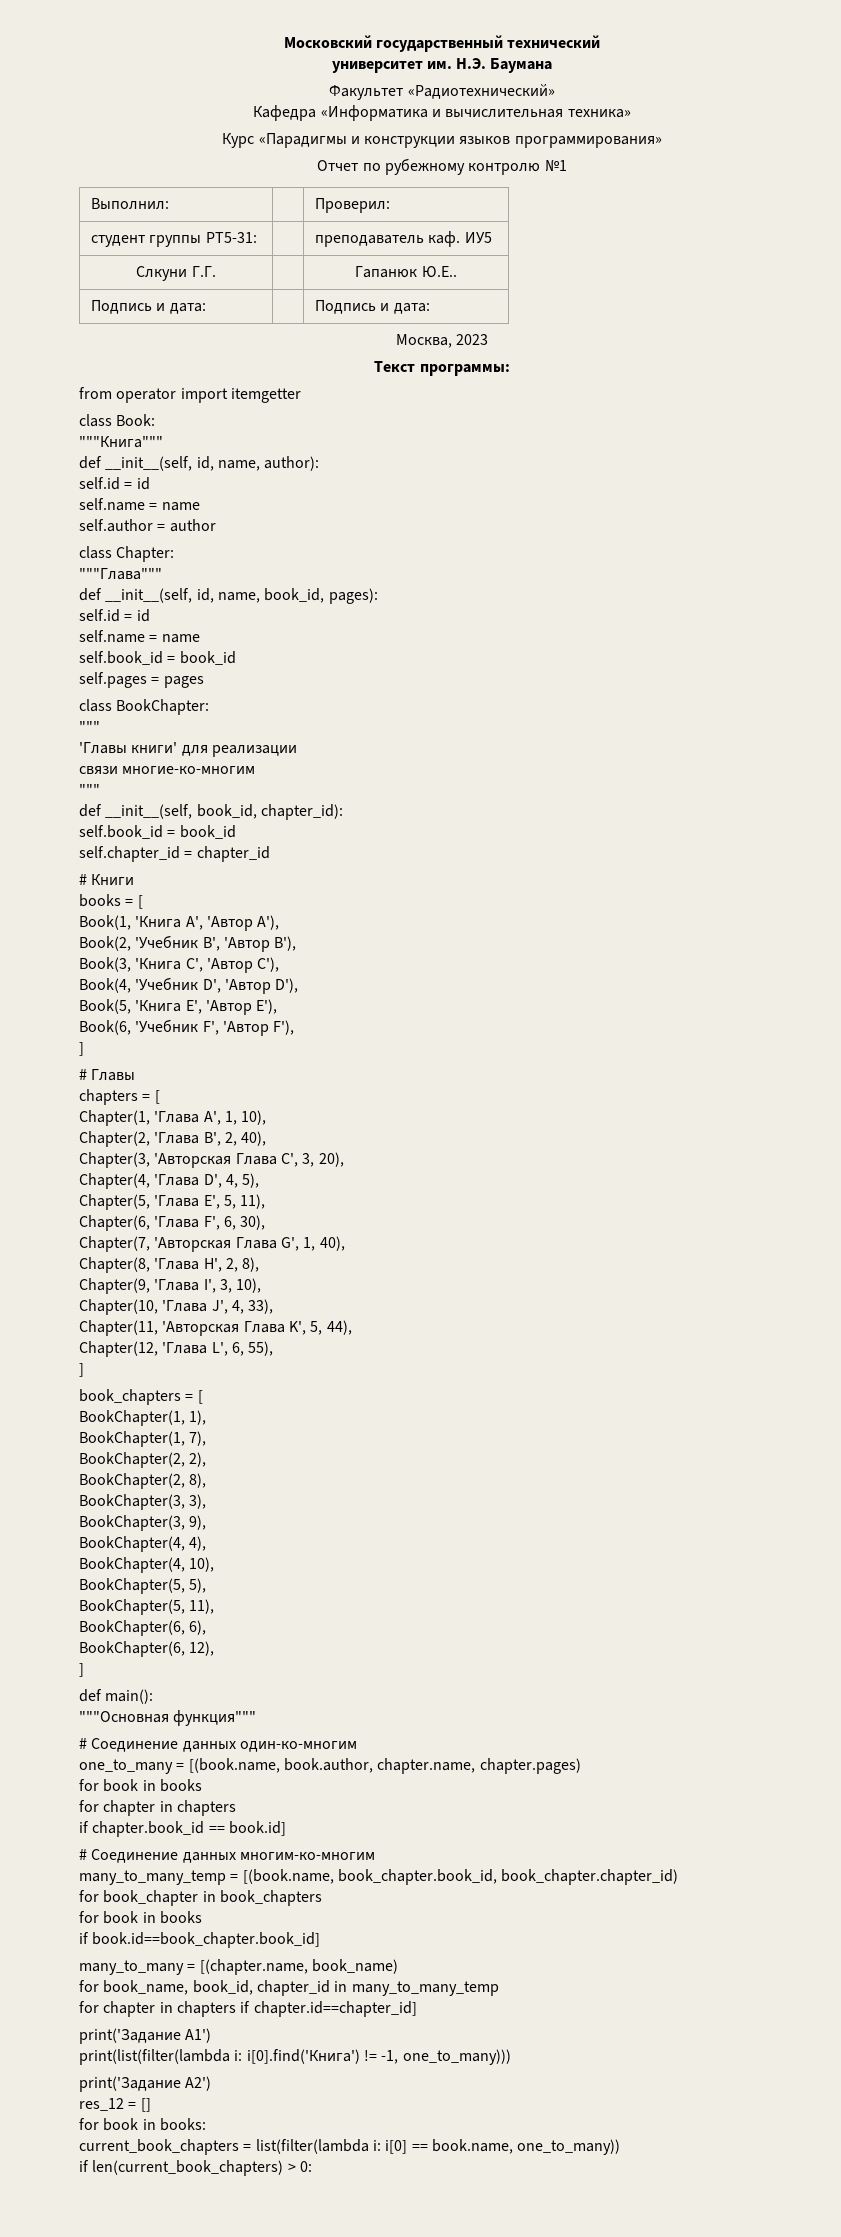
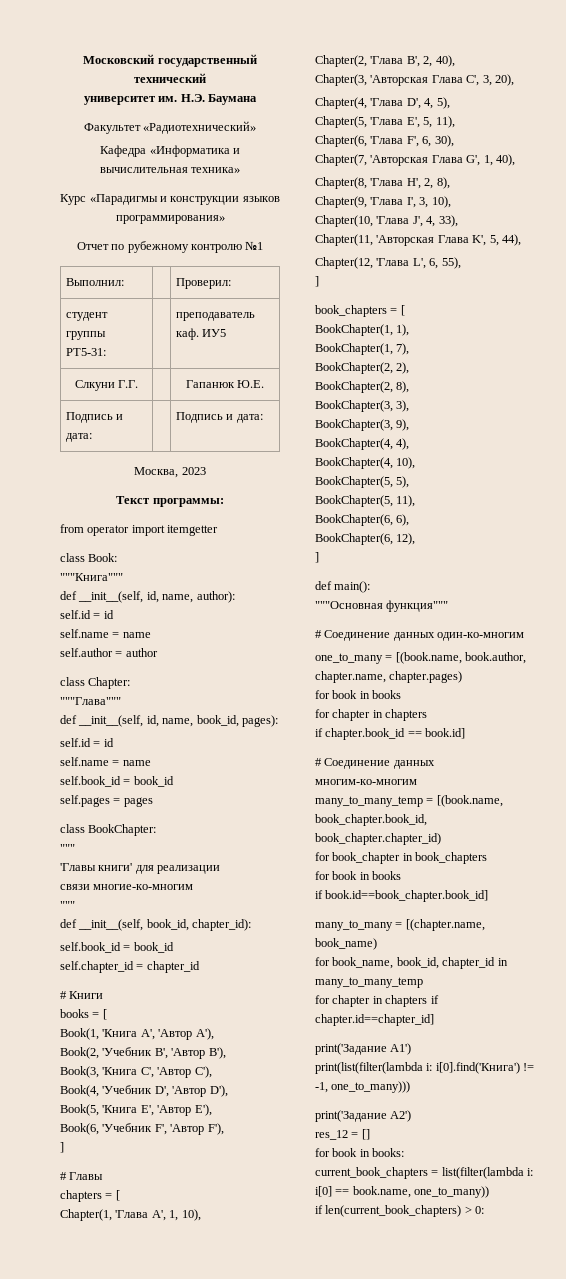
- Слкуни Г.Г. | | Гапанюк Ю.Е..
+ Слкуни Г.Г. | | Гапанюк Ю.Е.

